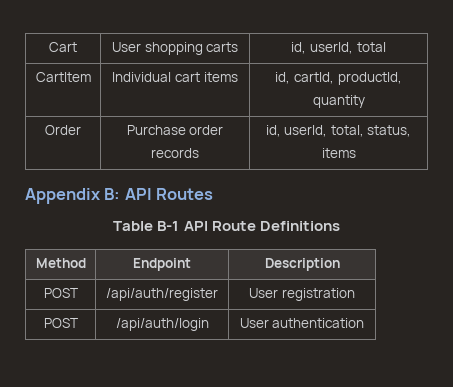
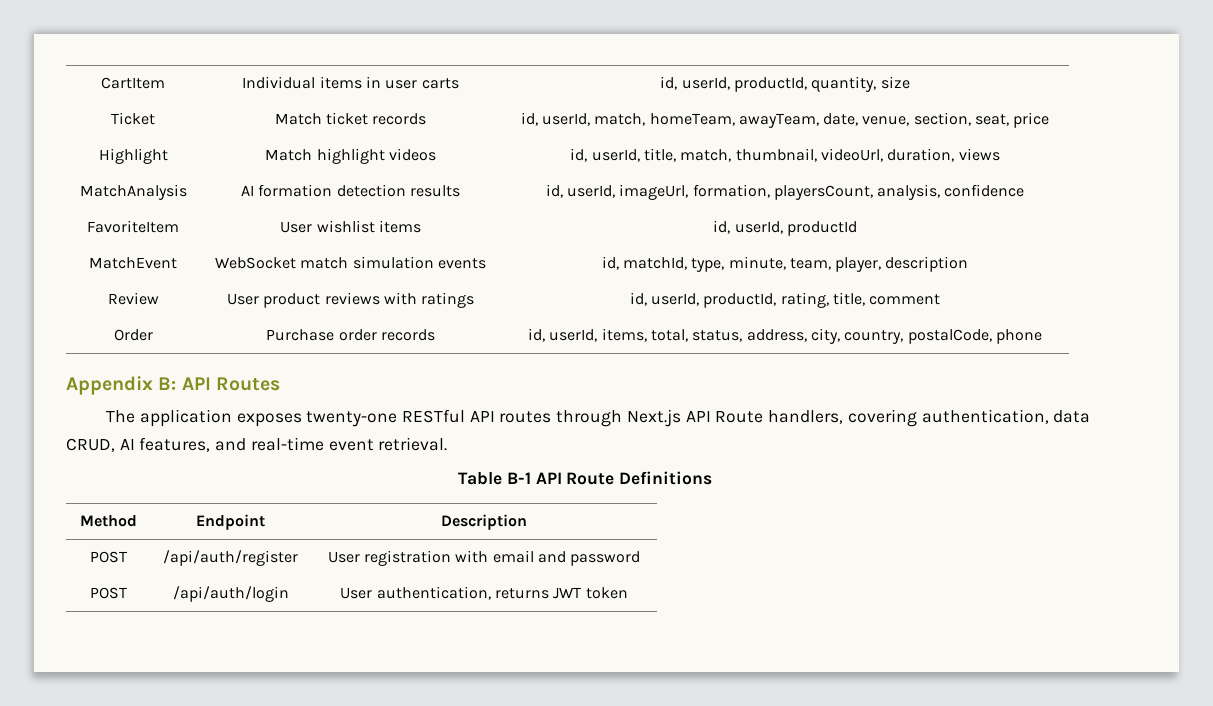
- Cart | User shopping carts | id, userId, total
- CartItem | Individual cart items | id, cartId, productId, quantity
+ CartItem | Individual items in user carts | id, userId, productId, quantity, size
+ Ticket | Match ticket records | id, userId, match, homeTeam, awayTeam, date, venue, section, seat, price
+ Highlight | Match highlight videos | id, userId, title, match, thumbnail, videoUrl, duration, views
+ MatchAnalysis | AI formation detection results | id, userId, imageUrl, formation, playersCount, analysis, confidence
+ FavoriteItem | User wishlist items | id, userId, productId
+ MatchEvent | WebSocket match simulation events | id, matchId, type, minute, team, player, description
+ Review | User product reviews with ratings | id, userId, productId, rating, title, comment
- Order | Purchase order records | id, userId, total, status, items
+ Order | Purchase order records | id, userId, items, total, status, address, city, country, postalCode, phone
+ The application exposes twenty-one RESTful API routes through Next.js API Route handlers, covering authentication, data CRUD, AI features, and real-time event retrieval.
- POST | /api/auth/register | User registration
+ POST | /api/auth/register | User registration with email and password
- POST | /api/auth/login | User authentication
+ POST | /api/auth/login | User authentication, returns JWT token

